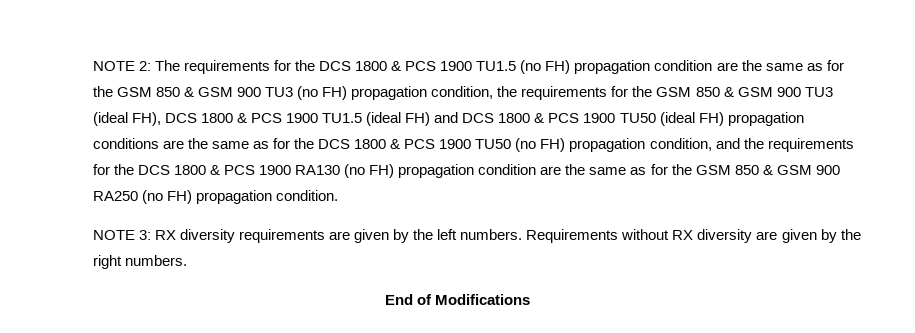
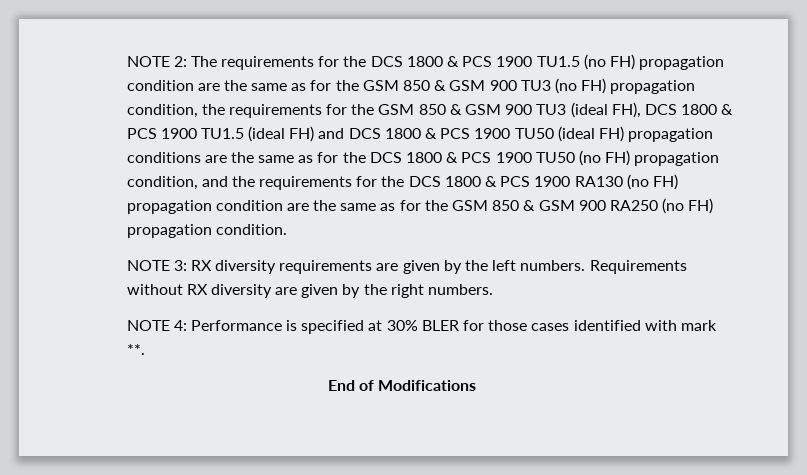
+ NOTE 4: Performance is specified at 30% BLER for those cases identified with mark **.

